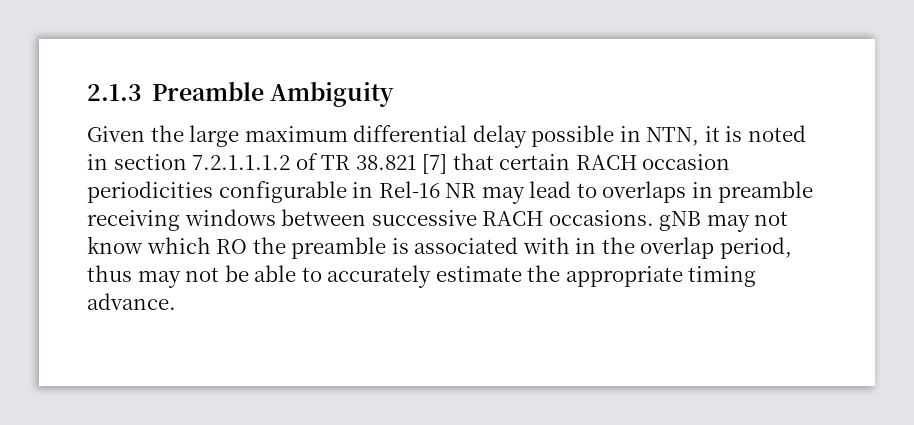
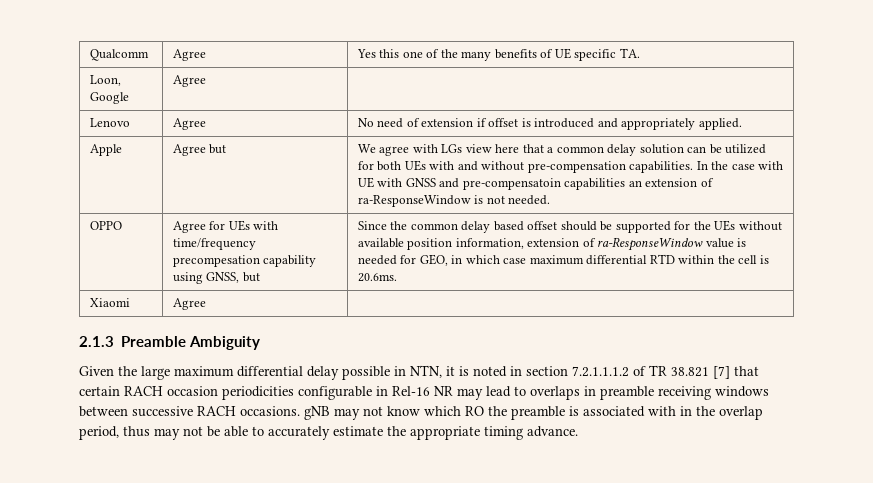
+ Qualcomm | Agree | Yes this one of the many benefits of UE specific TA.
+ Loon, Google | Agree |
+ Lenovo | Agree | No need of extension if offset is introduced and appropriately applied.
+ Apple | Agree but | We agree with LGs view here that a common delay solution can be utilized for both UEs with and without pre-compensation capabilities. In the case with UE with GNSS and pre-compensatoin capabilities an extension of ra-ResponseWindow is not needed.
+ OPPO | Agree for UEs with time/frequency precompesation capability using GNSS, but | Since the common delay based offset should be supported for the UEs without available position information, extension of ra-ResponseWindow value is needed for GEO, in which case maximum differential RTD within the cell is 20.6ms.
+ Xiaomi | Agree |

